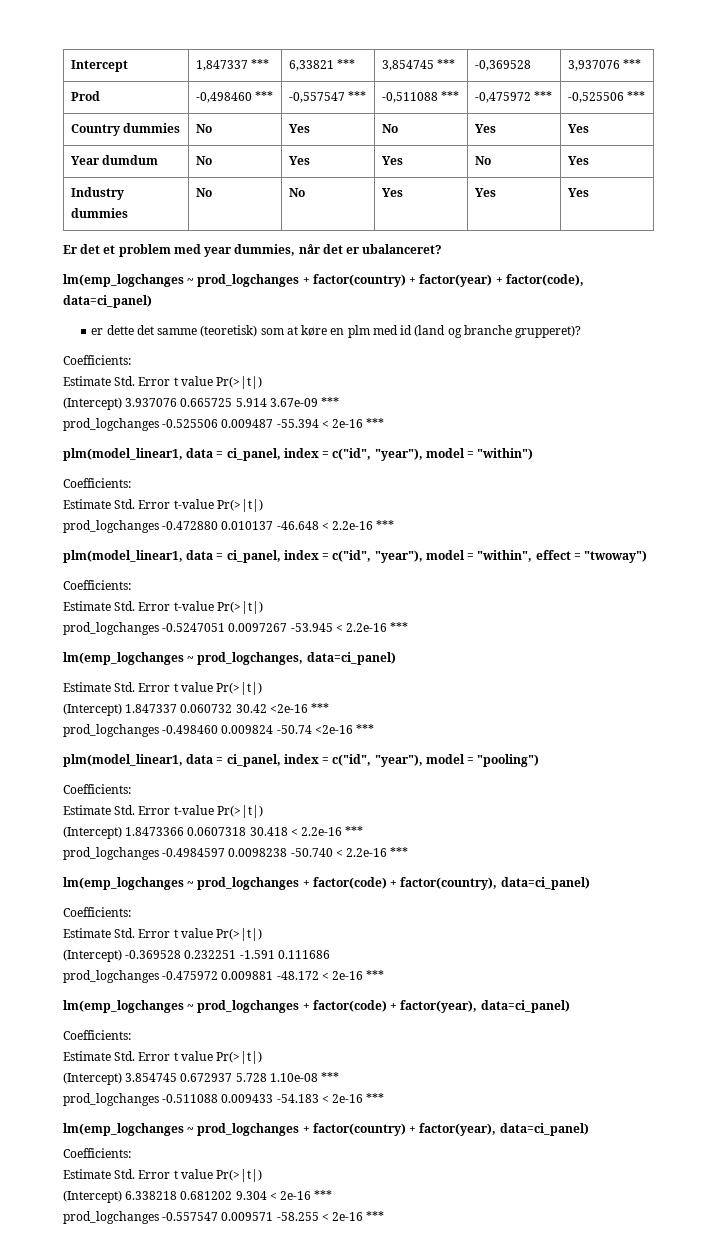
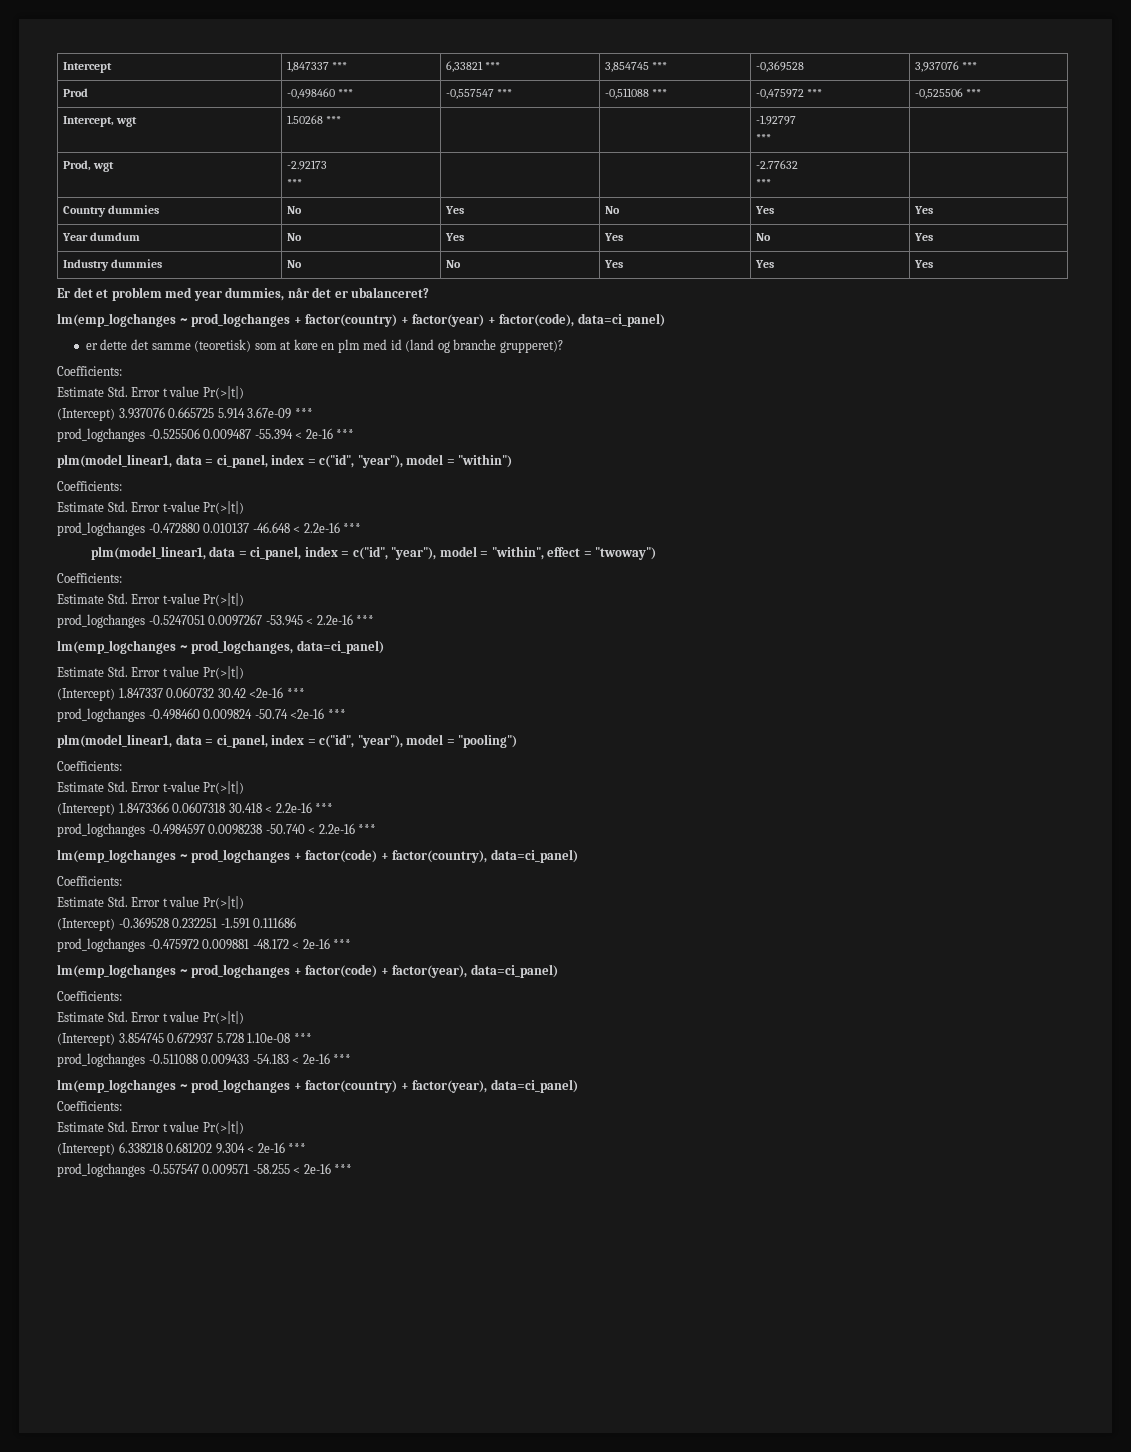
+ Intercept, wgt | 1.50268 *** | | | -1.92797
+ *** |
+ Prod, wgt | -2.92173
+ *** | | | -2.77632
+ *** |

